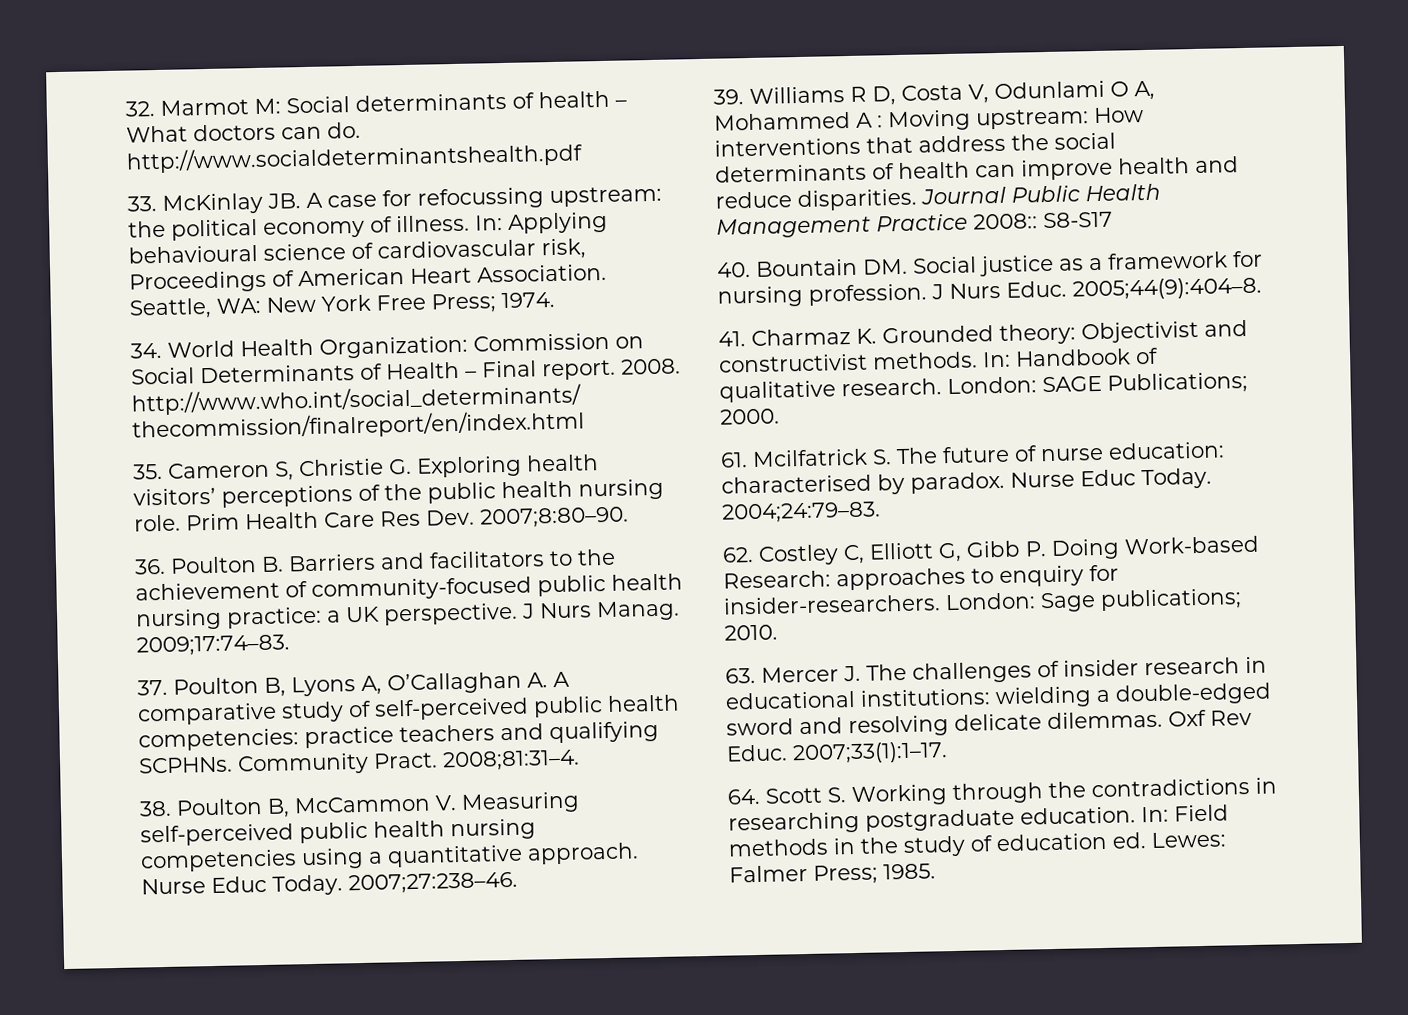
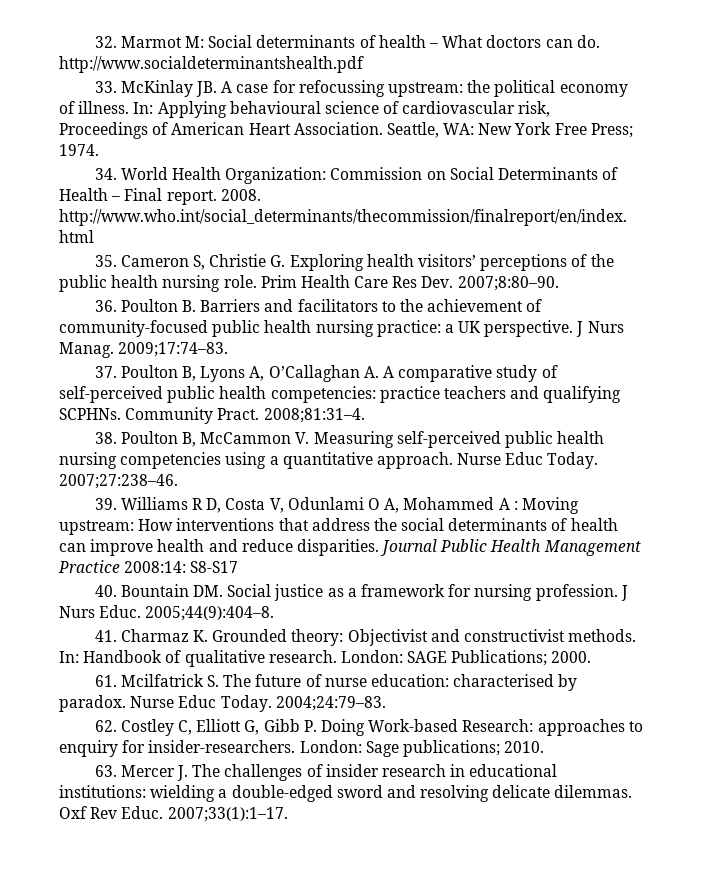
- Journal Public Health Management Practice 2008:: S8-S17
+ Journal Public Health Management Practice 2008:14: S8-S17
- 64. Scott S. Working through the contradictions in researching postgraduate education. In: Field methods in the study of education ed. Lewes: Falmer Press; 1985.

